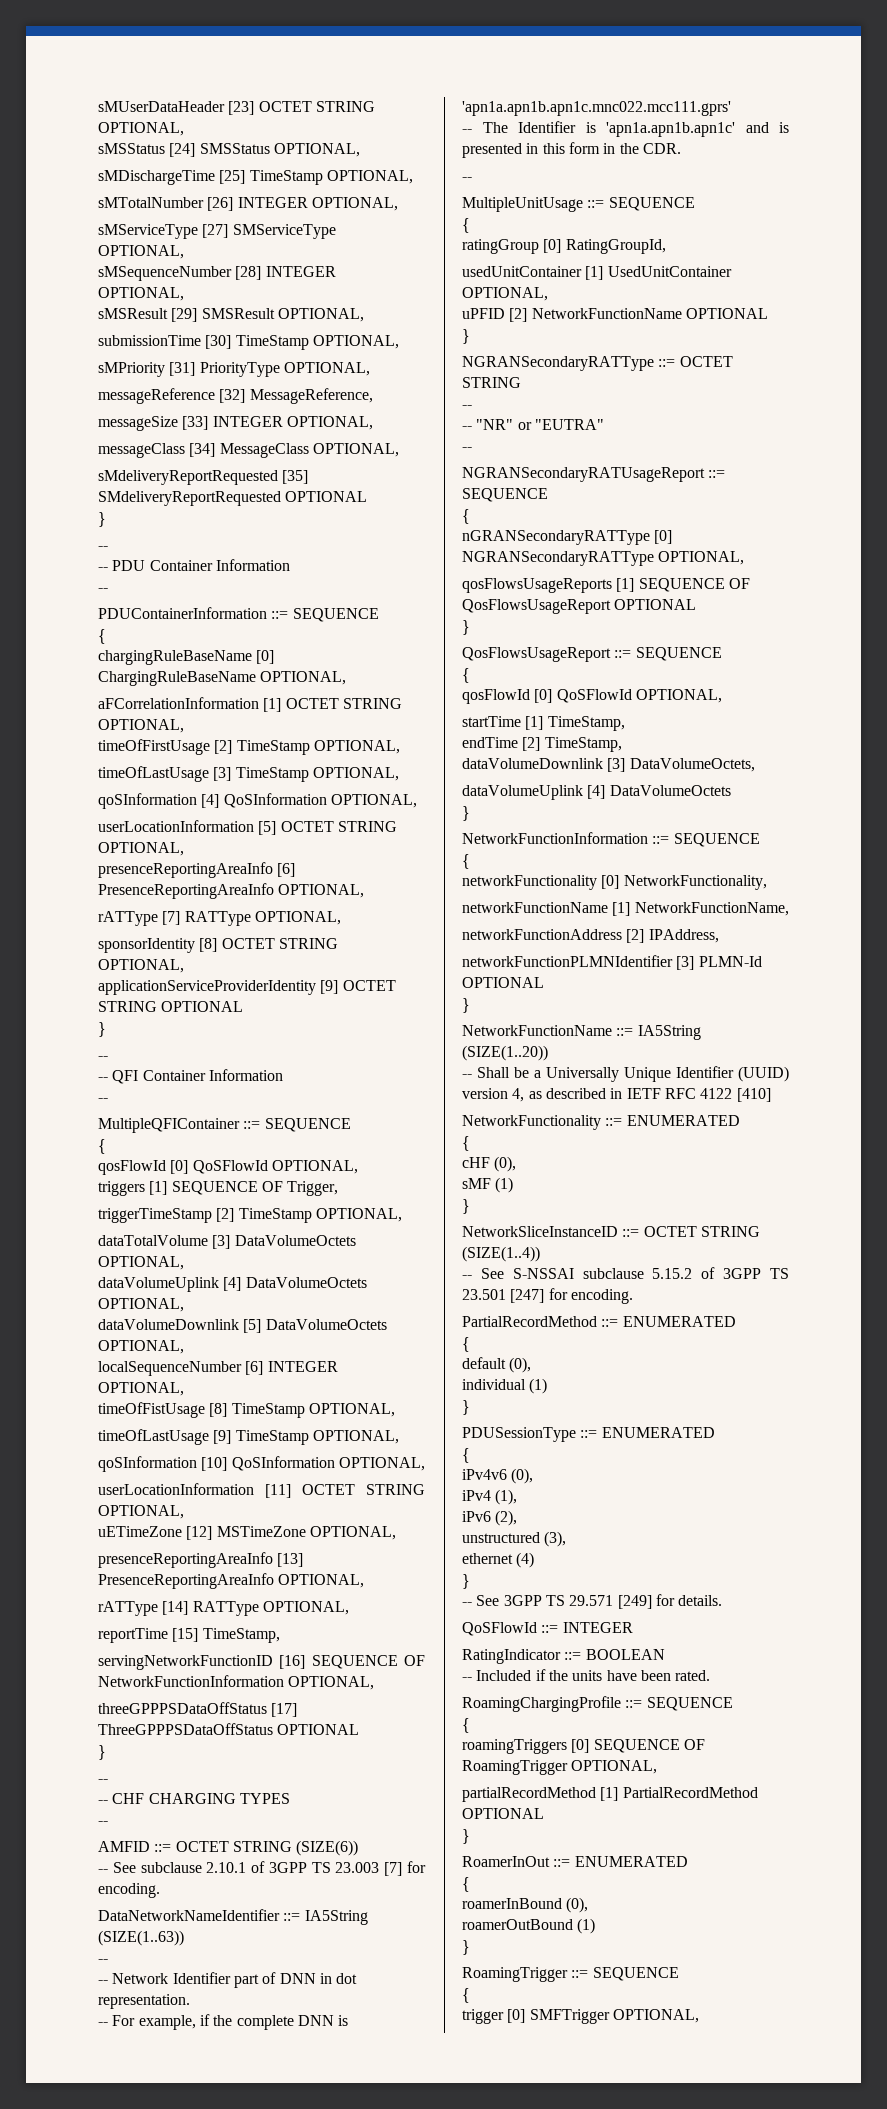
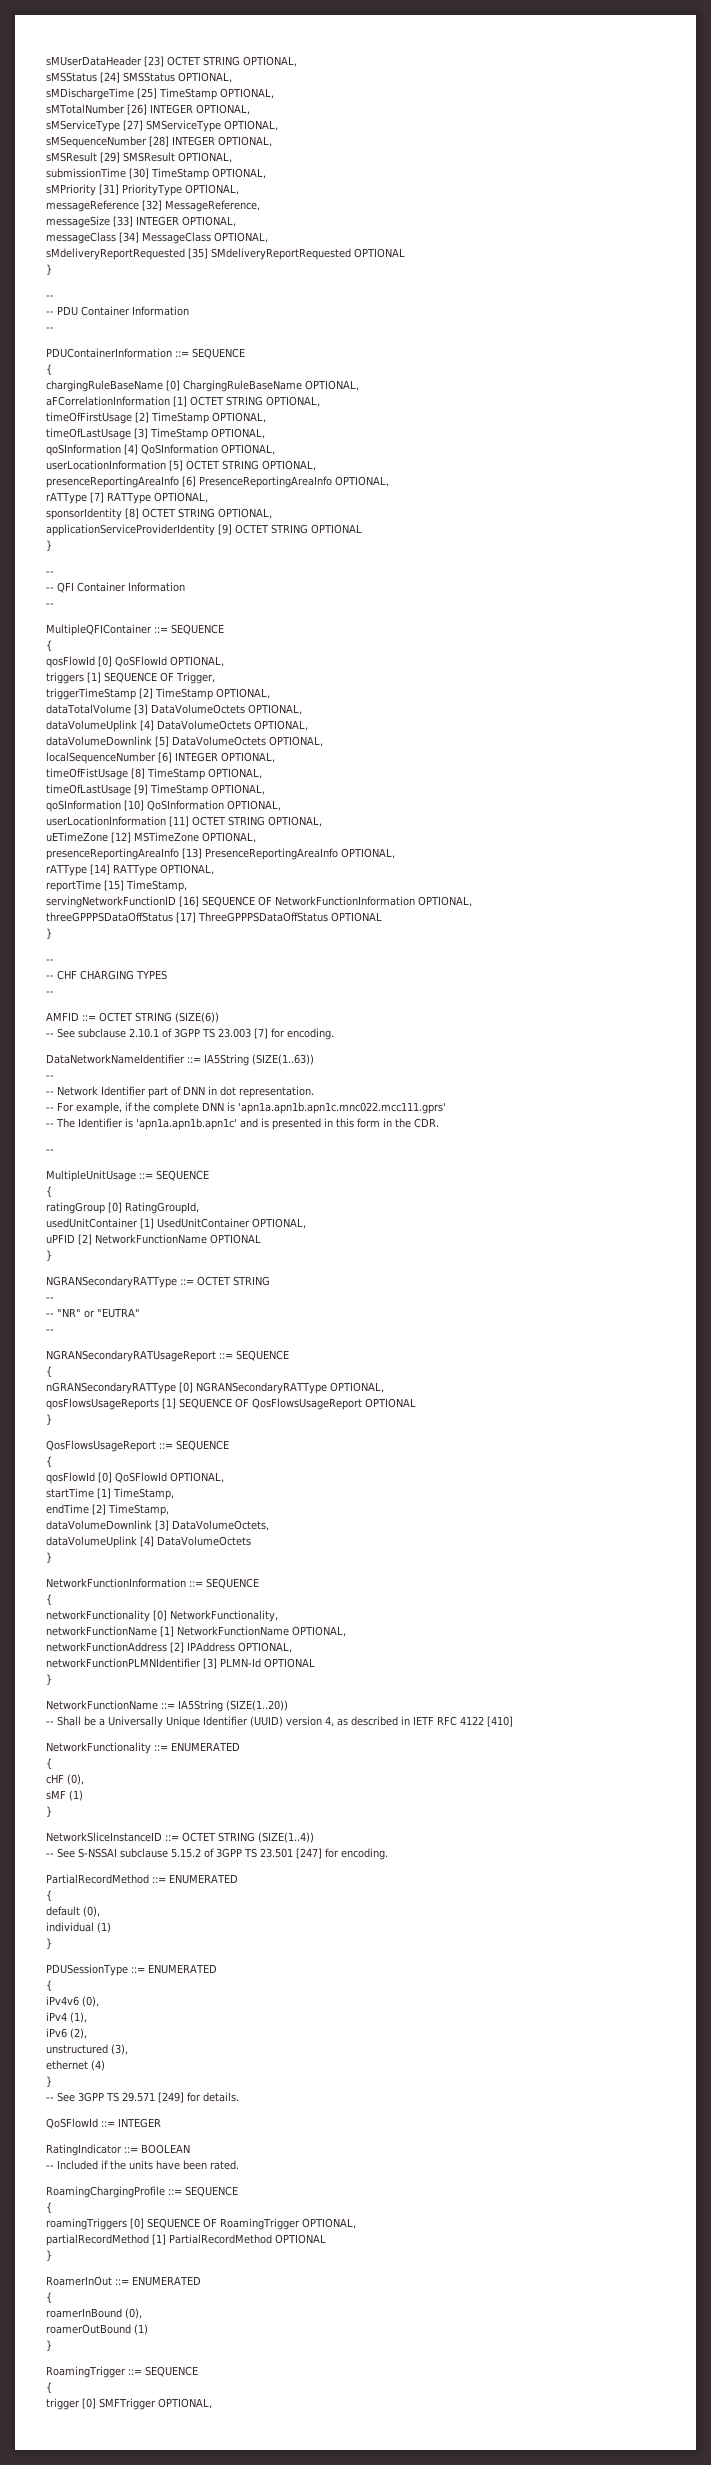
- networkFunctionName [1] NetworkFunctionName,
+ networkFunctionName [1] NetworkFunctionName OPTIONAL,
- networkFunctionAddress [2] IPAddress,
+ networkFunctionAddress [2] IPAddress OPTIONAL,

